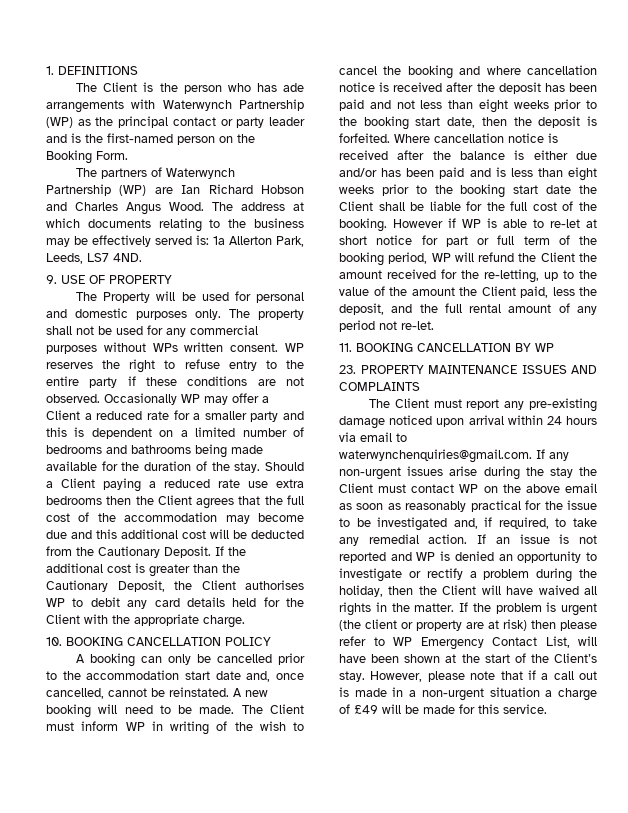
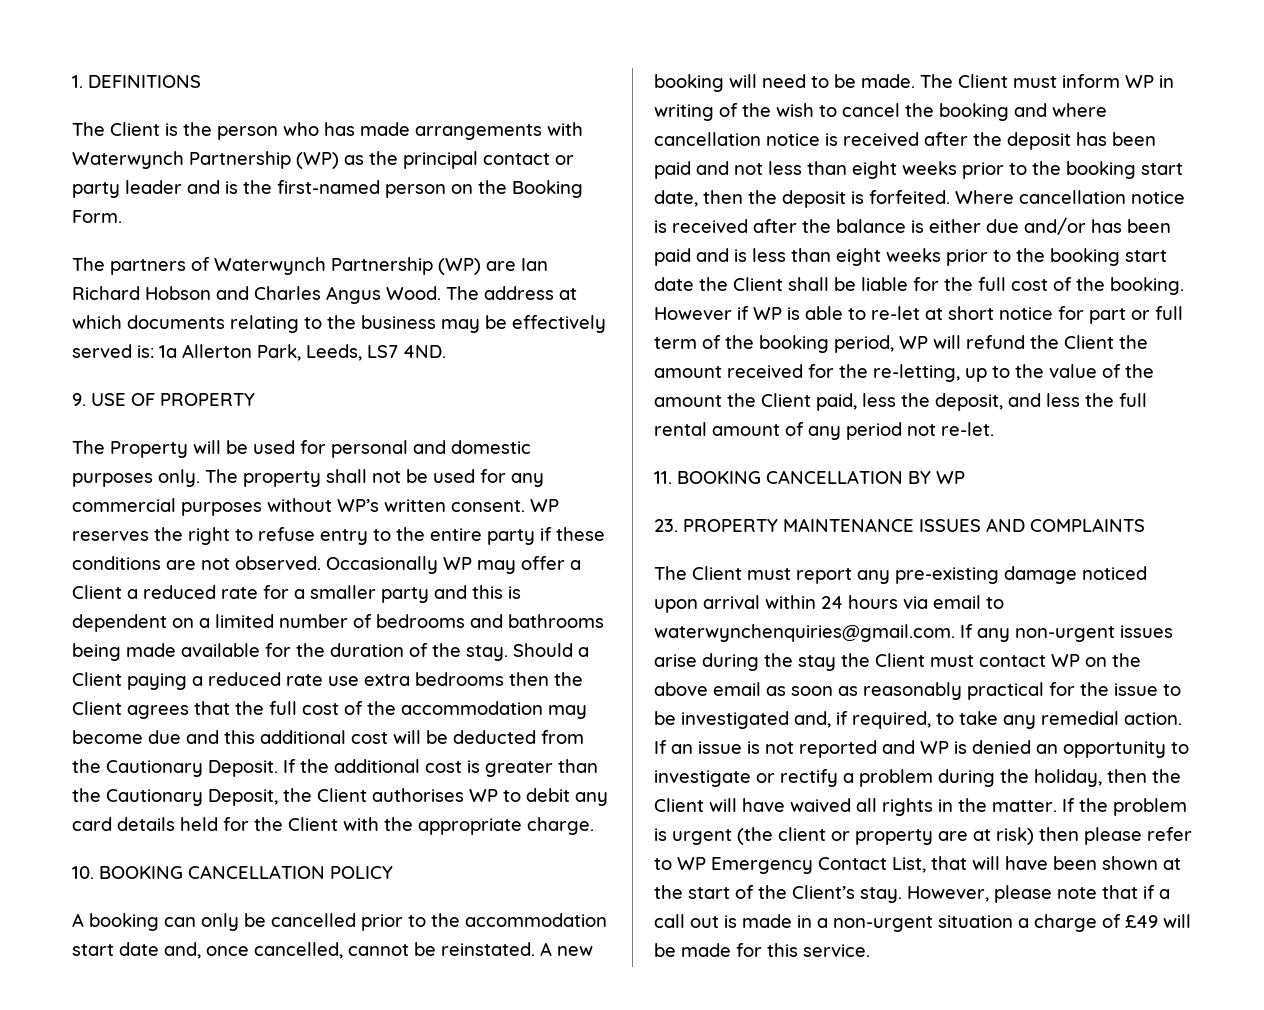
- The Client is the person who has ade arrangements with Waterwynch Partnership (WP) as the principal contact or party leader and is the first-named person on the Booking Form.
+ The Client is the person who has made arrangements with Waterwynch Partnership (WP) as the principal contact or party leader and is the first-named person on the Booking Form.
- The property shall not be used for any commercial purposes without WPs written consent.
+ The property shall not be used for any commercial purposes without WP’s written consent.
- However if WP is able to re-let at short notice for part or full term of the booking period, WP will refund the Client the amount received for the re-letting, up to the value of the amount the Client paid, less the deposit, and the full rental amount of any period not re-let.
+ However if WP is able to re-let at short notice for part or full term of the booking period, WP will refund the Client the amount received for the re-letting, up to the value of the amount the Client paid, less the deposit, and less the full rental amount of any period not re-let.
- If the problem is urgent (the client or property are at risk) then please refer to WP Emergency Contact List, will have been shown at the start of the Client’s stay.
+ If the problem is urgent (the client or property are at risk) then please refer to WP Emergency Contact List, that will have been shown at the start of the Client’s stay.

